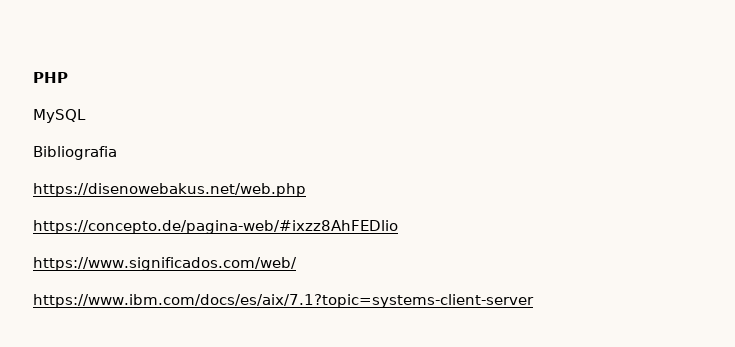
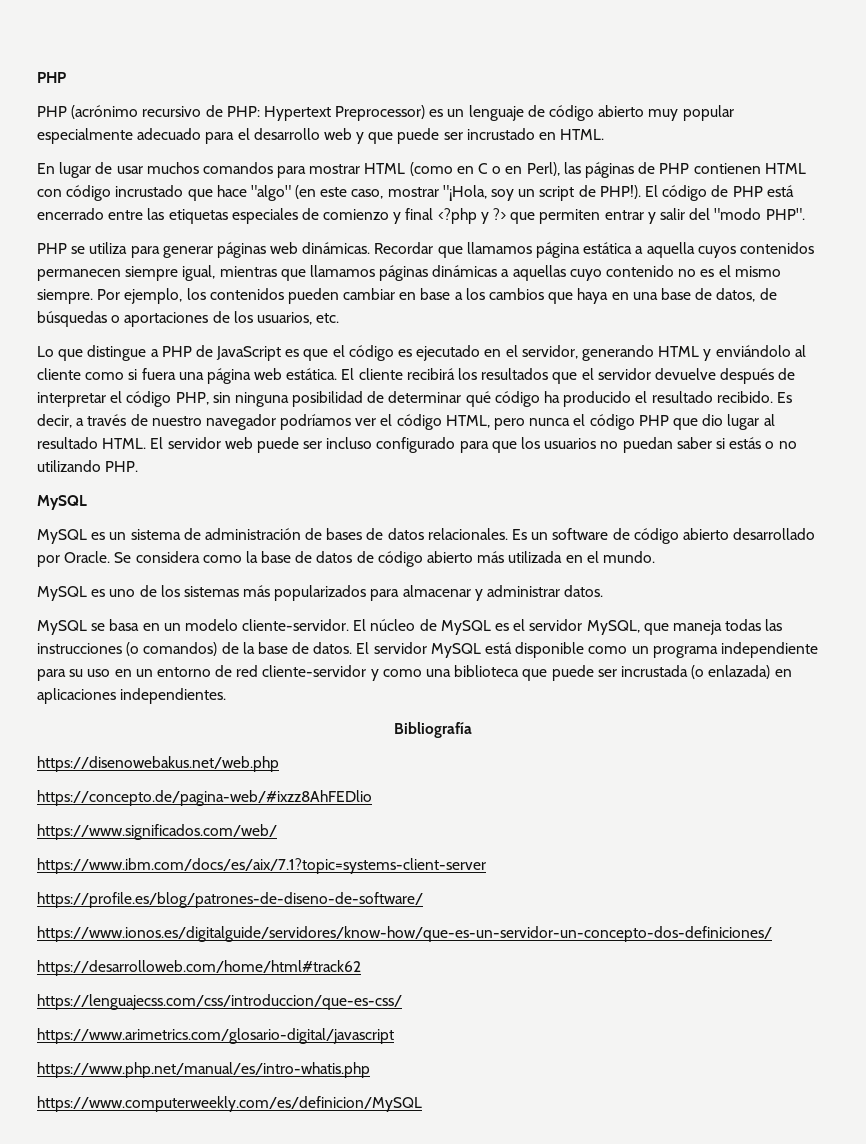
+ PHP (acrónimo recursivo de PHP: Hypertext Preprocessor) es un lenguaje de código abierto muy popular especialmente adecuado para el desarrollo web y que puede ser incrustado en HTML.
+ En lugar de usar muchos comandos para mostrar HTML (como en C o en Perl), las páginas de PHP contienen HTML con código incrustado que hace "algo" (en este caso, mostrar "¡Hola, soy un script de PHP!). El código de PHP está encerrado entre las etiquetas especiales de comienzo y final <?php y ?> que permiten entrar y salir del "modo PHP".
+ PHP se utiliza para generar páginas web dinámicas. Recordar que llamamos página estática a aquella cuyos contenidos permanecen siempre igual, mientras que llamamos páginas dinámicas a aquellas cuyo contenido no es el mismo siempre. Por ejemplo, los contenidos pueden cambiar en base a los cambios que haya en una base de datos, de búsquedas o aportaciones de los usuarios, etc.
+ Lo que distingue a PHP de JavaScript es que el código es ejecutado en el servidor, generando HTML y enviándolo al cliente como si fuera una página web estática. El cliente recibirá los resultados que el servidor devuelve después de interpretar el código PHP, sin ninguna posibilidad de determinar qué código ha producido el resultado recibido. Es decir, a través de nuestro navegador podríamos ver el código HTML, pero nunca el código PHP que dio lugar al resultado HTML. El servidor web puede ser incluso configurado para que los usuarios no puedan saber si estás o no utilizando PHP.
  MySQL
- Bibliografia
+ MySQL es un sistema de administración de bases de datos relacionales. Es un software de código abierto desarrollado por Oracle. Se considera como la base de datos de código abierto más utilizada en el mundo.
+ MySQL es uno de los sistemas más popularizados para almacenar y administrar datos.
+ MySQL se basa en un modelo cliente-servidor. El núcleo de MySQL es el servidor MySQL, que maneja todas las instrucciones (o comandos) de la base de datos. El servidor MySQL está disponible como un programa independiente para su uso en un entorno de red cliente-servidor y como una biblioteca que puede ser incrustada (o enlazada) en aplicaciones independientes.
+ Bibliografía
  https://disenowebakus.net/web.php
  https://concepto.de/pagina-web/#ixzz8AhFEDlio
  https://www.significados.com/web/
  https://www.ibm.com/docs/es/aix/7.1?topic=systems-client-server
+ https://profile.es/blog/patrones-de-diseno-de-software/
+ https://www.ionos.es/digitalguide/servidores/know-how/que-es-un-servidor-un-concepto-dos-definiciones/
+ https://desarrolloweb.com/home/html#track62
+ https://lenguajecss.com/css/introduccion/que-es-css/
+ https://www.arimetrics.com/glosario-digital/javascript
+ https://www.php.net/manual/es/intro-whatis.php
+ https://www.computerweekly.com/es/definicion/MySQL

